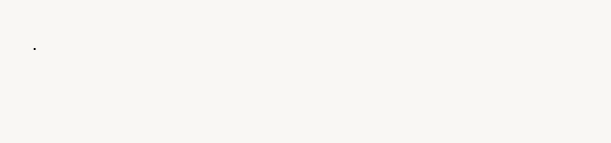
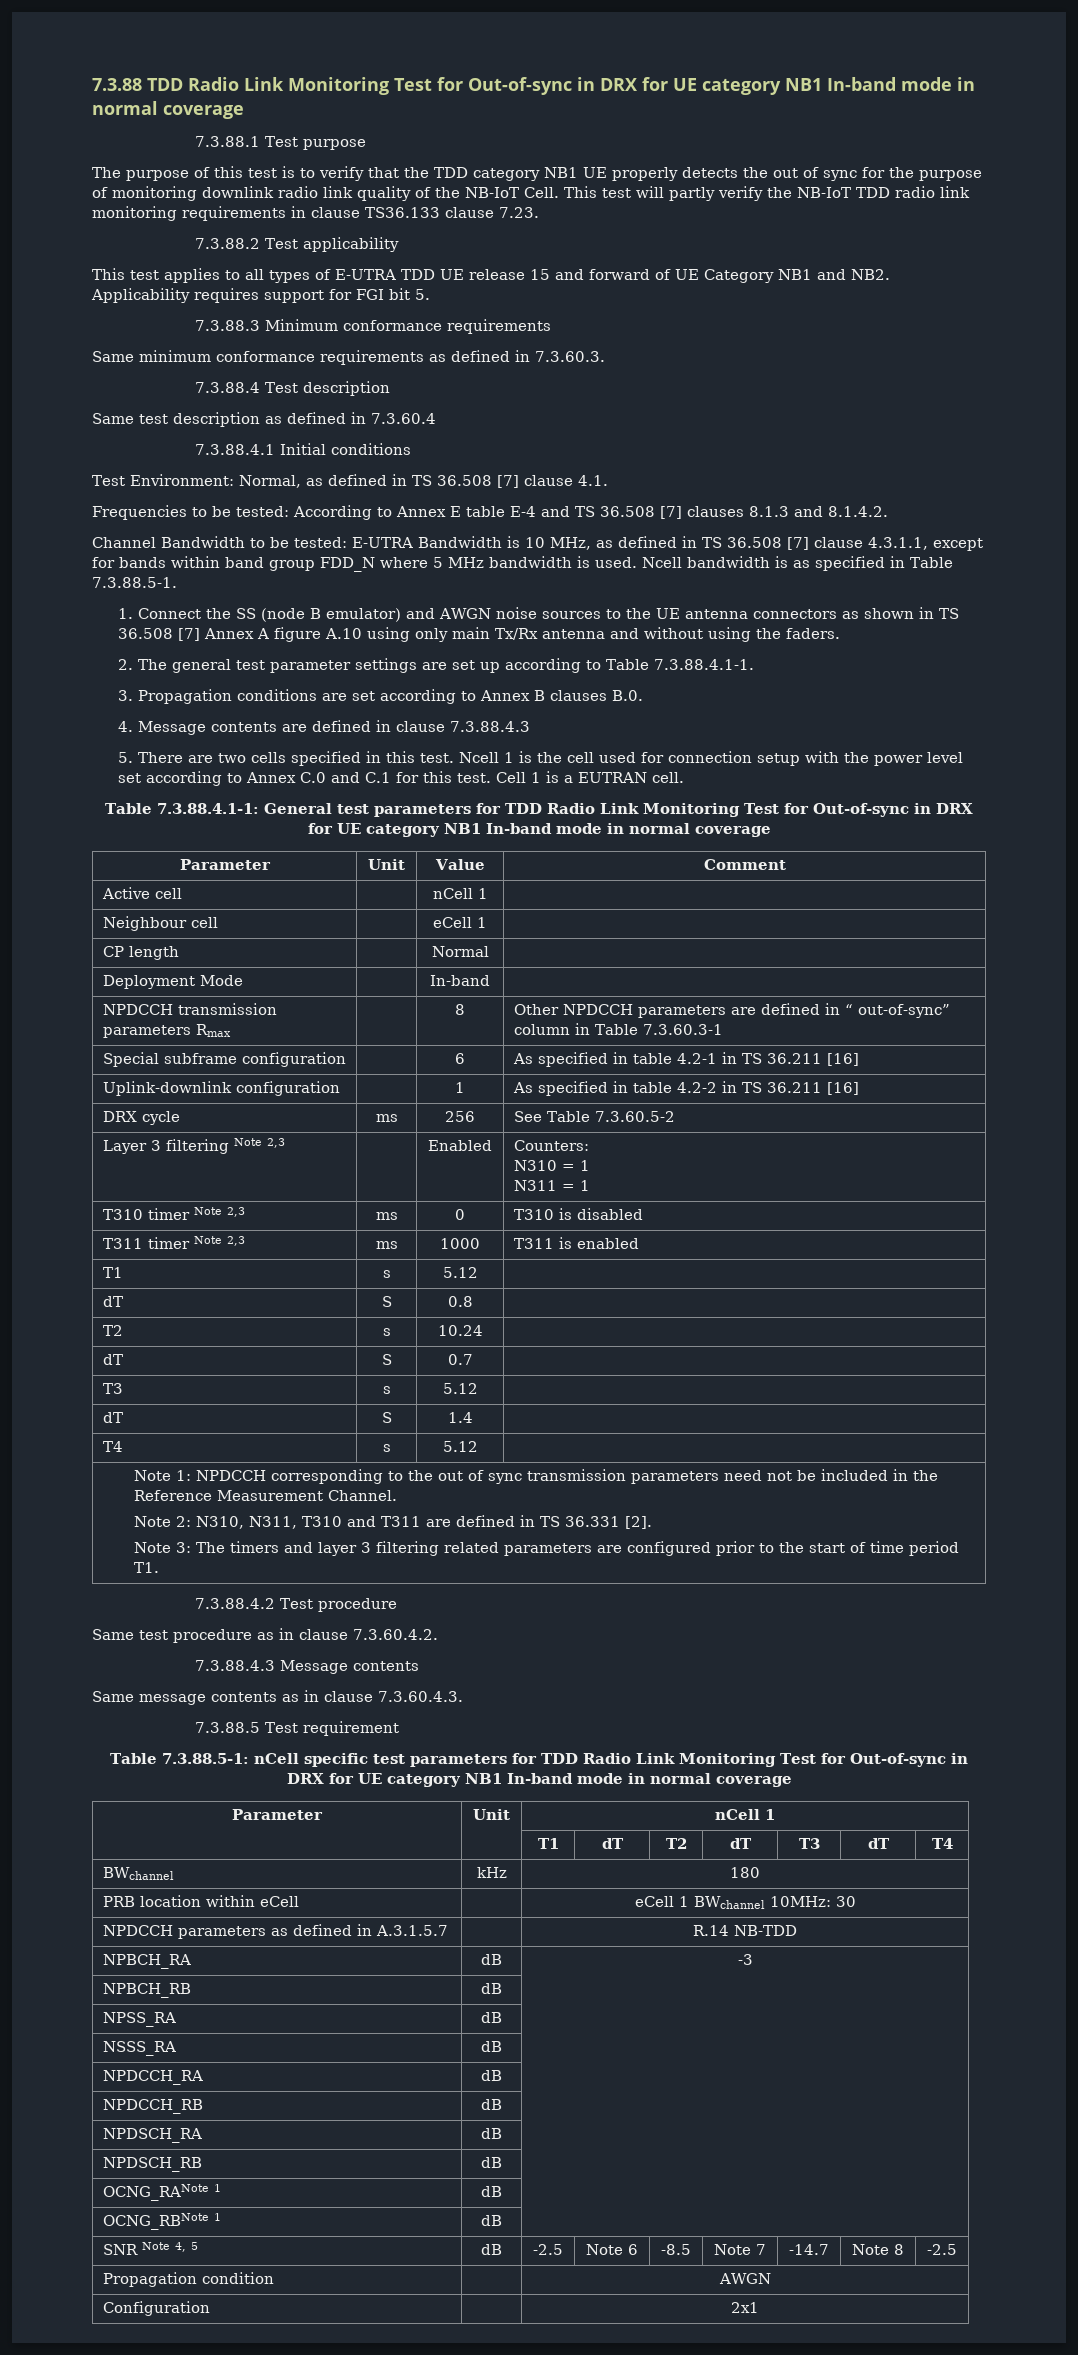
- .
+ 7.3.88 TDD Radio Link Monitoring Test for Out-of-sync in DRX for UE category NB1 In-band mode in normal coverage
+ 7.3.88.1 Test purpose
+ The purpose of this test is to verify that the TDD category NB1 UE properly detects the out of sync for the purpose of monitoring downlink radio link quality of the NB-IoT Cell. This test will partly verify the NB-IoT TDD radio link monitoring requirements in clause TS36.133 clause 7.23.
+ 7.3.88.2 Test applicability
+ This test applies to all types of E-UTRA TDD UE release 15 and forward of UE Category NB1 and NB2. Applicability requires support for FGI bit 5.
+ 7.3.88.3 Minimum conformance requirements
+ Same minimum conformance requirements as defined in 7.3.60.3.
+ 7.3.88.4 Test description
+ Same test description as defined in 7.3.60.4
+ 7.3.88.4.1 Initial conditions
+ Test Environment: Normal, as defined in TS 36.508 [7] clause 4.1.
+ Frequencies to be tested: According to Annex E table E-4 and TS 36.508 [7] clauses 8.1.3 and 8.1.4.2.
+ Channel Bandwidth to be tested: E-UTRA Bandwidth is 10 MHz, as defined in TS 36.508 [7] clause 4.3.1.1, except for bands within band group FDD_N where 5 MHz bandwidth is used. Ncell bandwidth is as specified in Table 7.3.88.5-1.
+ 1. Connect the SS (node B emulator) and AWGN noise sources to the UE antenna connectors as shown in TS 36.508 [7] Annex A figure A.10 using only main Tx/Rx antenna and without using the faders.
+ 2. The general test parameter settings are set up according to Table 7.3.88.4.1-1.
+ 3. Propagation conditions are set according to Annex B clauses B.0.
+ 4. Message contents are defined in clause 7.3.88.4.3
+ 5. There are two cells specified in this test. Ncell 1 is the cell used for connection setup with the power level set according to Annex C.0 and C.1 for this test. Cell 1 is a EUTRAN cell.
+ Table 7.3.88.4.1-1: General test parameters for TDD Radio Link Monitoring Test for Out-of-sync in DRX for UE category NB1 In-band mode in normal coverage
+ Parameter | Unit | Value | Comment
+ Active cell | | nCell 1 |
+ Neighbour cell | | eCell 1 |
+ CP length | | Normal |
+ Deployment Mode | | In-band |
+ NPDCCH transmission parameters Rmax | | 8 | Other NPDCCH parameters are defined in “ out-of-sync” column in Table 7.3.60.3-1
+ Special subframe configuration | | 6 | As specified in table 4.2-1 in TS 36.211 [16]
+ Uplink-downlink configuration | | 1 | As specified in table 4.2-2 in TS 36.211 [16]
+ DRX cycle | ms | 256 | See Table 7.3.60.5-2
+ Layer 3 filtering Note 2,3 | | Enabled | Counters:
+ N310 = 1
+ N311 = 1
+ T310 timer Note 2,3 | ms | 0 | T310 is disabled
+ T311 timer Note 2,3 | ms | 1000 | T311 is enabled
+ T1 | s | 5.12 |
+ dT | S | 0.8 |
+ T2 | s | 10.24 |
+ dT | S | 0.7 |
+ T3 | s | 5.12 |
+ dT | S | 1.4 |
+ T4 | s | 5.12 |
+ Note 1: NPDCCH corresponding to the out of sync transmission parameters need not be included in the Reference Measurement Channel.
+ Note 2: N310, N311, T310 and T311 are defined in TS 36.331 [2].
+ Note 3: The timers and layer 3 filtering related parameters are configured prior to the start of time period T1.
+ 7.3.88.4.2 Test procedure
+ Same test procedure as in clause 7.3.60.4.2.
+ 7.3.88.4.3 Message contents
+ Same message contents as in clause 7.3.60.4.3.
+ 7.3.88.5 Test requirement
+ Table 7.3.88.5-1: nCell specific test parameters for TDD Radio Link Monitoring Test for Out-of-sync in DRX for UE category NB1 In-band mode in normal coverage
+ Parameter | Unit | nCell 1
+ | | T1 | dT | T2 | dT | T3 | dT | T4
+ BWchannel | kHz | 180
+ PRB location within eCell | | eCell 1 BWchannel 10MHz: 30
+ NPDCCH parameters as defined in A.3.1.5.7 | | R.14 NB-TDD
+ NPBCH_RA | dB | -3
+ NPBCH_RB | dB |
+ NPSS_RA | dB |
+ NSSS_RA | dB |
+ NPDCCH_RA | dB |
+ NPDCCH_RB | dB |
+ NPDSCH_RA | dB |
+ NPDSCH_RB | dB |
+ OCNG_RANote 1 | dB |
+ OCNG_RBNote 1 | dB |
+ SNR Note 4, 5 | dB | -2.5 | Note 6 | -8.5 | Note 7 | -14.7 | Note 8 | -2.5
+ Propagation condition | | AWGN
+ Configuration | | 2x1

